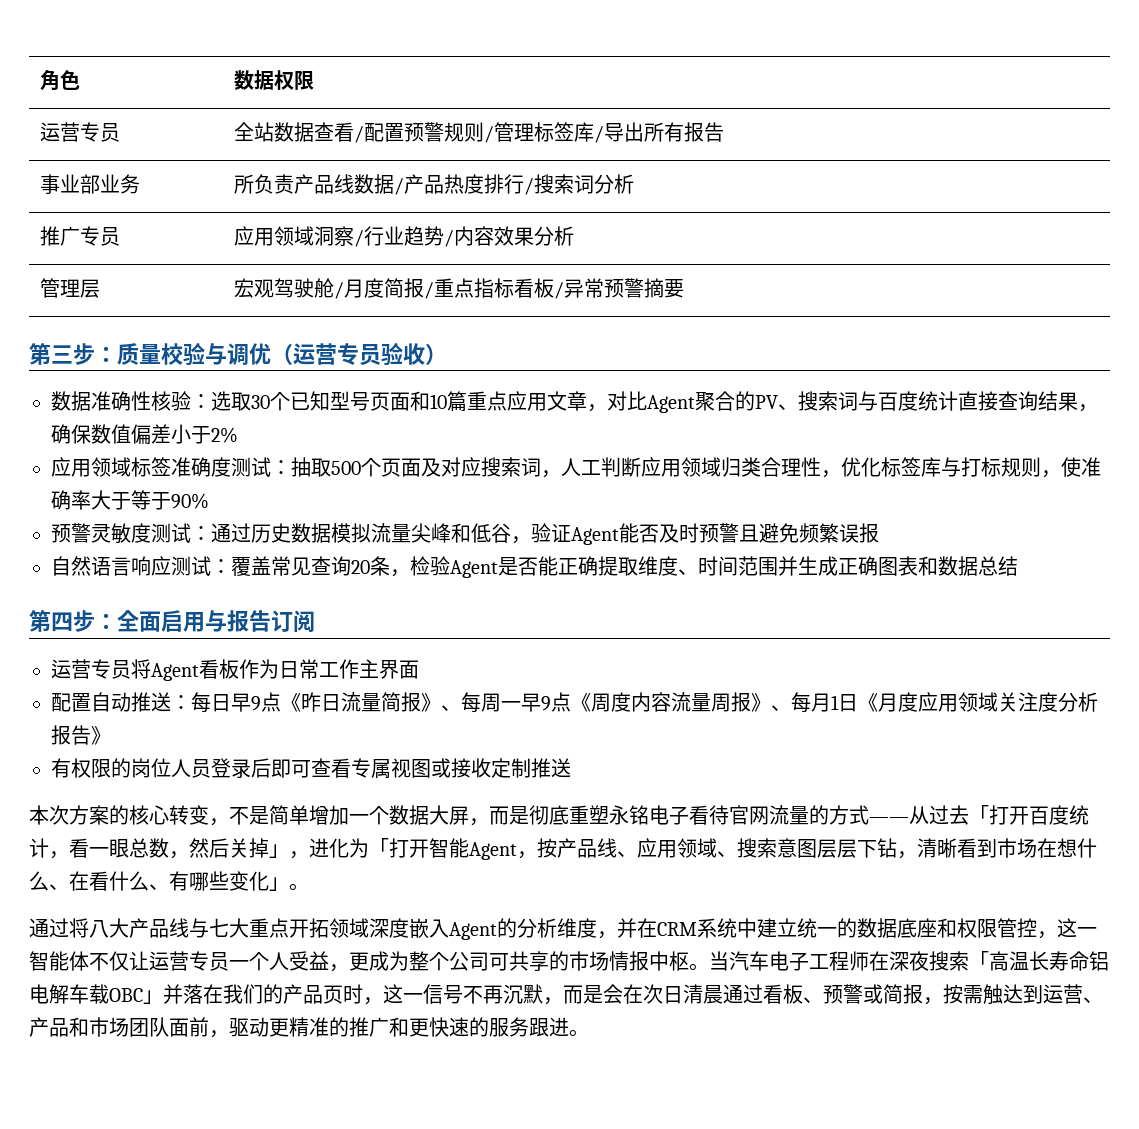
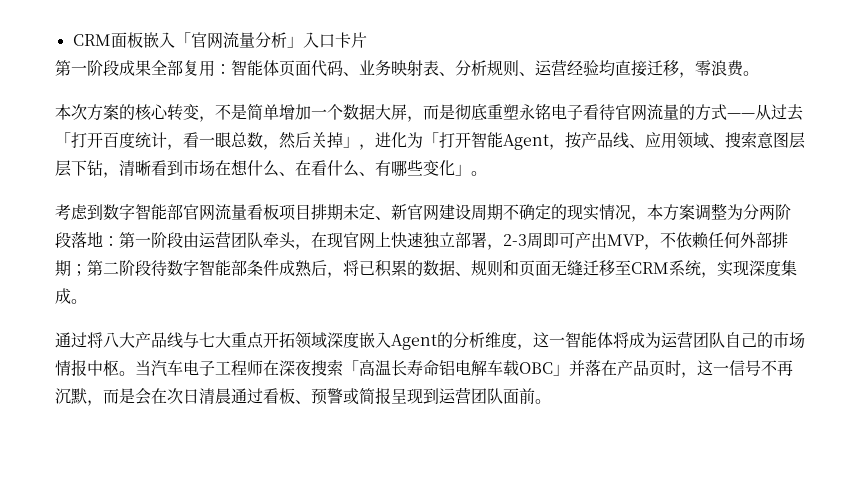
- 角色 | 数据权限
- 运营专员 | 全站数据查看/配置预警规则/管理标签库/导出所有报告
- 事业部业务 | 所负责产品线数据/产品热度排行/搜索词分析
- 推广专员 | 应用领域洞察/行业趋势/内容效果分析
- 管理层 | 宏观驾驶舱/月度简报/重点指标看板/异常预警摘要
- 第三步：质量校验与调优（运营专员验收）
- 数据准确性核验：选取30个已知型号页面和10篇重点应用文章，对比Agent聚合的PV、搜索词与百度统计直接查询结果，确保数值偏差小于2%
- 应用领域标签准确度测试：抽取500个页面及对应搜索词，人工判断应用领域归类合理性，优化标签库与打标规则，使准确率大于等于90%
- 预警灵敏度测试：通过历史数据模拟流量尖峰和低谷，验证Agent能否及时预警且避免频繁误报
- 自然语言响应测试：覆盖常见查询20条，检验Agent是否能正确提取维度、时间范围并生成正确图表和数据总结
- 第四步：全面启用与报告订阅
- 运营专员将Agent看板作为日常工作主界面
- 配置自动推送：每日早9点《昨日流量简报》、每周一早9点《周度内容流量周报》、每月1日《月度应用领域关注度分析报告》
- 有权限的岗位人员登录后即可查看专属视图或接收定制推送
+ CRM面板嵌入「官网流量分析」入口卡片
+ 第一阶段成果全部复用：智能体页面代码、业务映射表、分析规则、运营经验均直接迁移，零浪费。
+ 考虑到数字智能部官网流量看板项目排期未定、新官网建设周期不确定的现实情况，本方案调整为分两阶段落地：第一阶段由运营团队牵头，在现官网上快速独立部署，2-3周即可产出MVP，不依赖任何外部排期；第二阶段待数字智能部条件成熟后，将已积累的数据、规则和页面无缝迁移至CRM系统，实现深度集成。
- 通过将八大产品线与七大重点开拓领域深度嵌入Agent的分析维度，并在CRM系统中建立统一的数据底座和权限管控，这一智能体不仅让运营专员一个人受益，更成为整个公司可共享的市场情报中枢。
+ 通过将八大产品线与七大重点开拓领域深度嵌入Agent的分析维度，这一智能体将成为运营团队自己的市场情报中枢。
- 当汽车电子工程师在深夜搜索「高温长寿命铝电解车载OBC」并落在我们的产品页时，这一信号不再沉默，而是会在次日清晨通过看板、预警或简报，按需触达到运营、产品和市场团队面前，驱动更精准的推广和更快速的服务跟进。
+ 当汽车电子工程师在深夜搜索「高温长寿命铝电解车载OBC」并落在产品页时，这一信号不再沉默，而是会在次日清晨通过看板、预警或简报呈现到运营团队面前。

